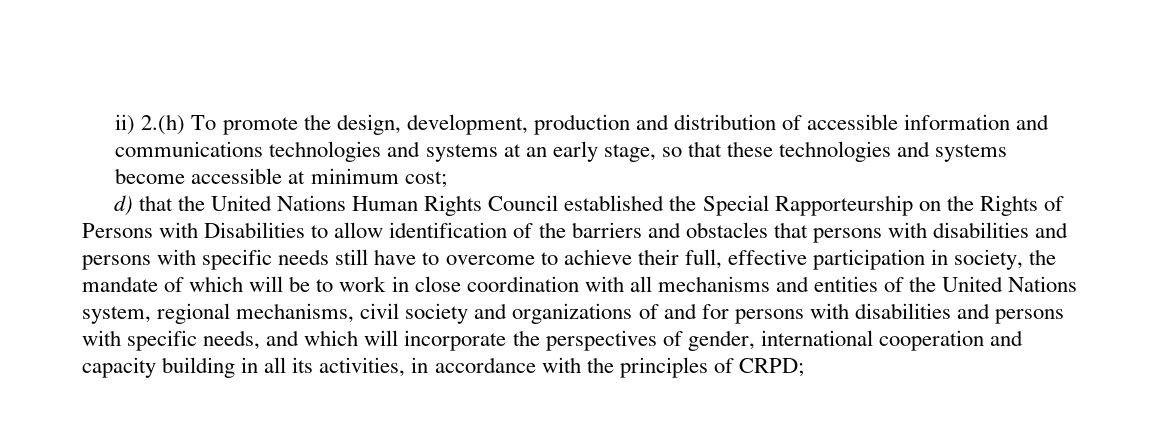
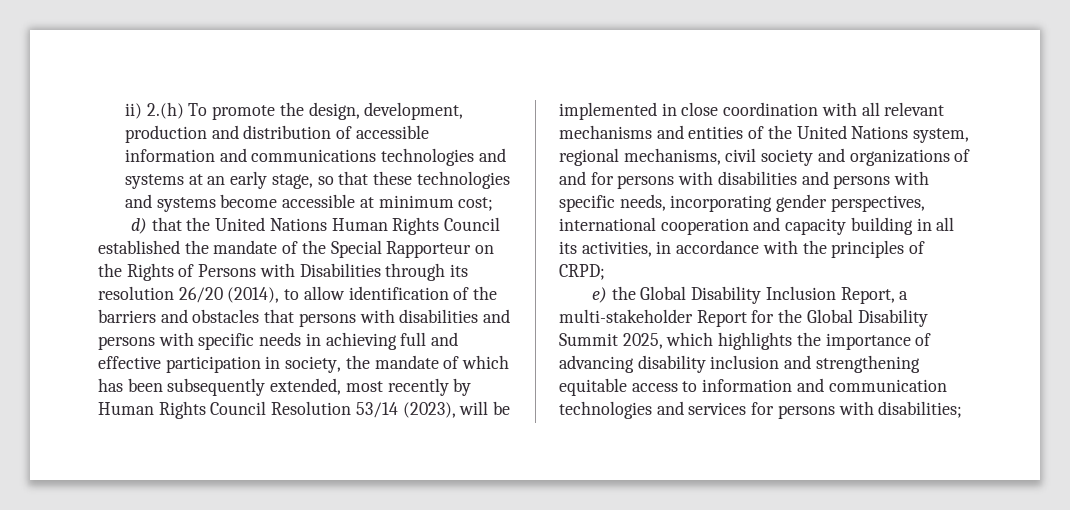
- d) that the United Nations Human Rights Council established the Special Rapporteurship on the Rights of Persons with Disabilities to allow identification of the barriers and obstacles that persons with disabilities and persons with specific needs still have to overcome to achieve their full, effective participation in society, the mandate of which will be to work in close coordination with all mechanisms and entities of the United Nations system, regional mechanisms, civil society and organizations of and for persons with disabilities and persons with specific needs, and which will incorporate the perspectives of gender, international cooperation and capacity building in all its activities, in accordance with the principles of CRPD;
+ d) that the United Nations Human Rights Council established the mandate of the Special Rapporteur on the Rights of Persons with Disabilities through its resolution 26/20 (2014), to allow identification of the barriers and obstacles that persons with disabilities and persons with specific needs in achieving full and effective participation in society, the mandate of which has been subsequently extended, most recently by Human Rights Council Resolution 53/14 (2023), will be implemented in close coordination with all relevant mechanisms and entities of the United Nations system, regional mechanisms, civil society and organizations of and for persons with disabilities and persons with specific needs, incorporating gender perspectives, international cooperation and capacity building in all its activities, in accordance with the principles of CRPD;
+ e) the Global Disability Inclusion Report, a multi-stakeholder Report for the Global Disability Summit 2025, which highlights the importance of advancing disability inclusion and strengthening equitable access to information and communication technologies and services for persons with disabilities;

